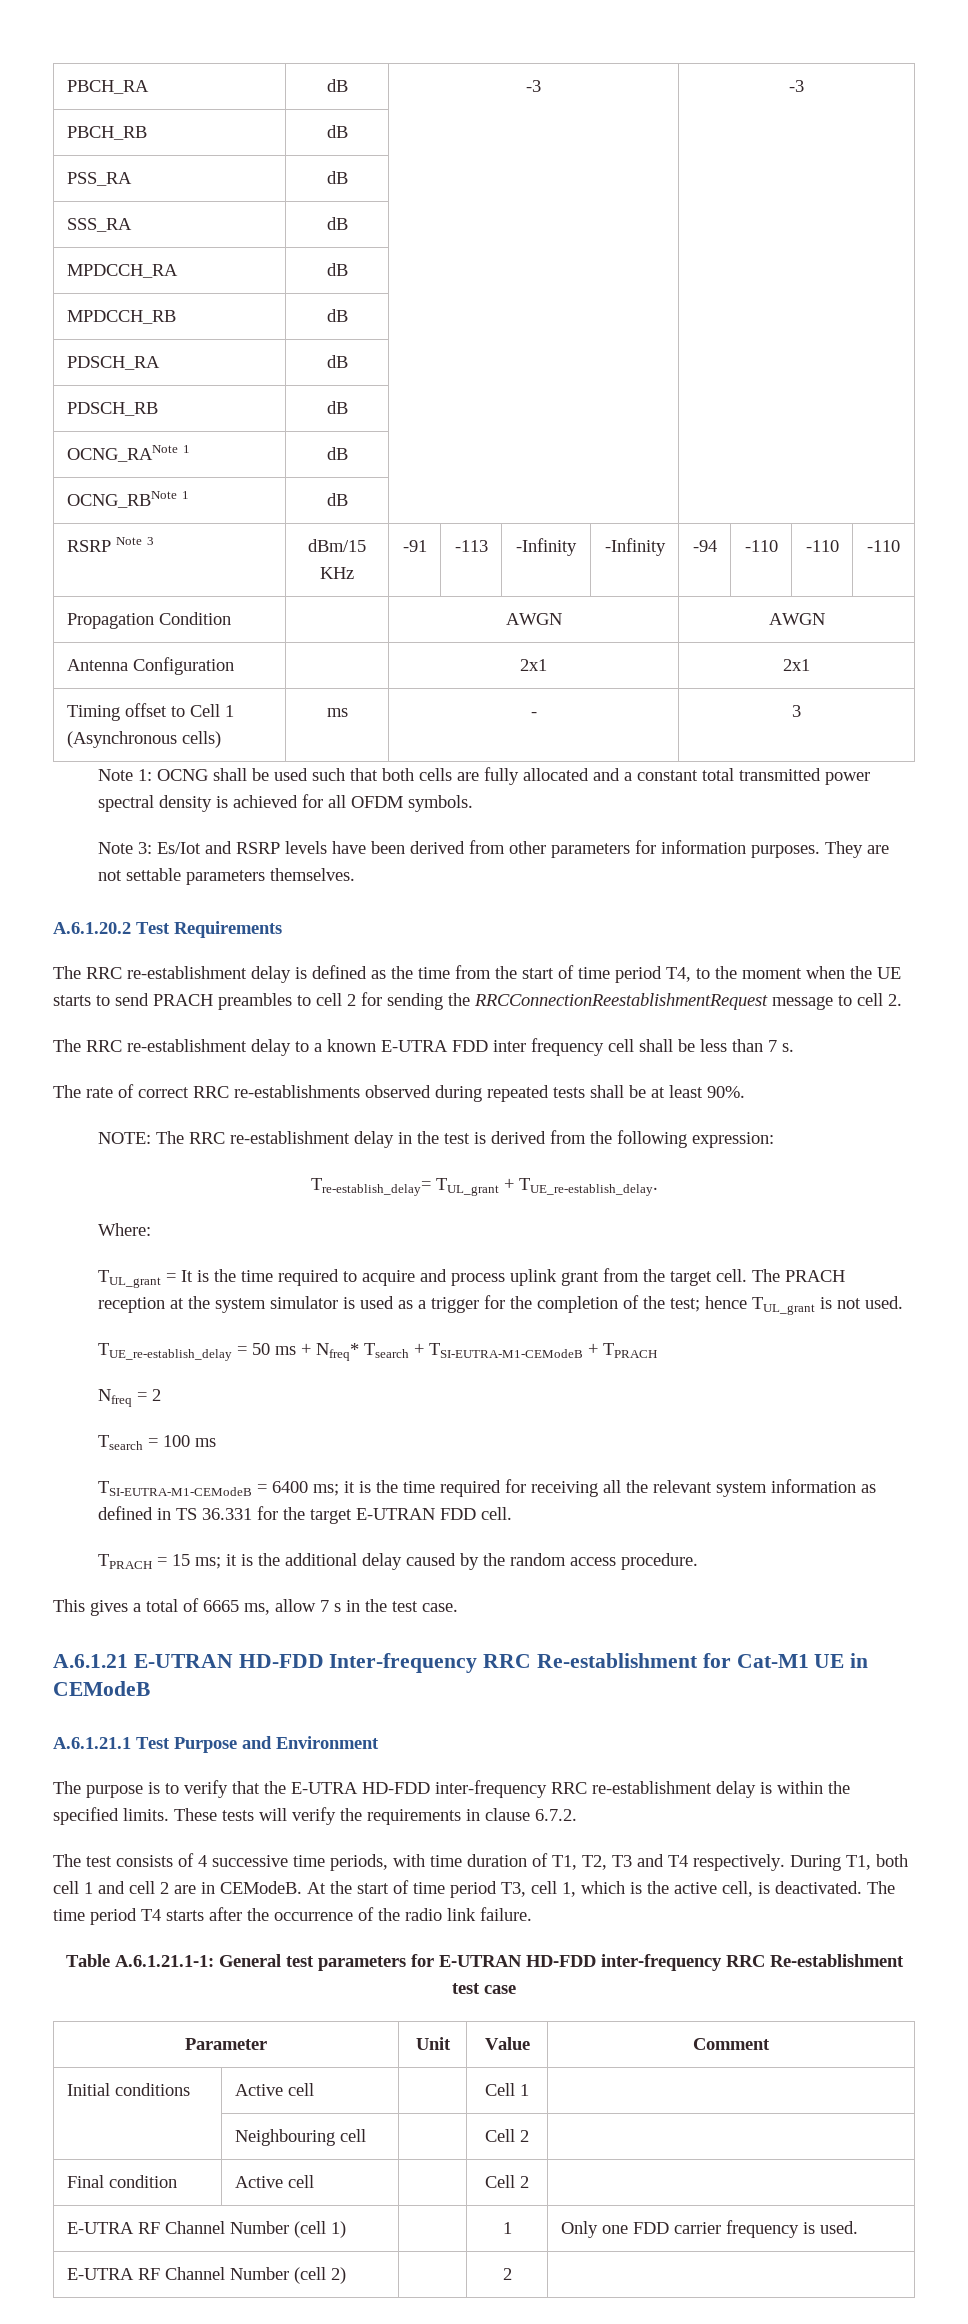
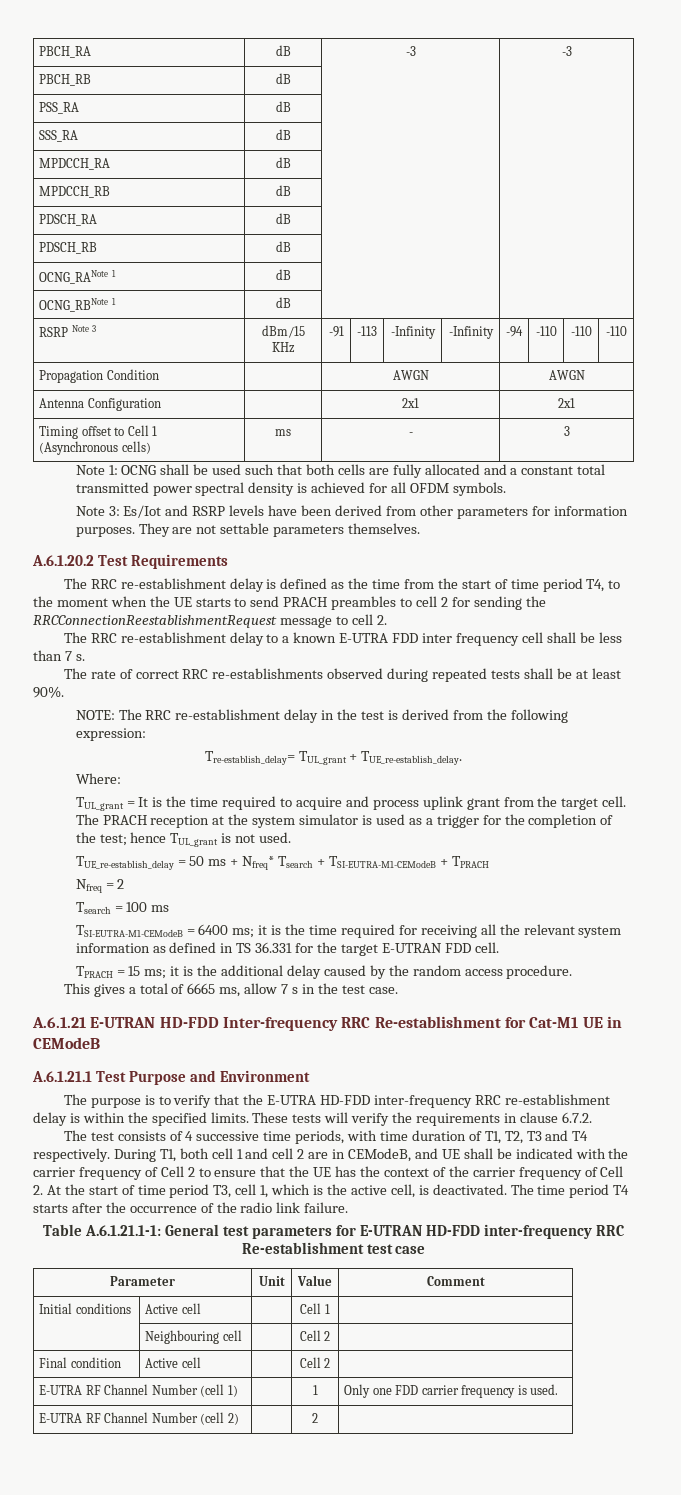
- During T1, both cell 1 and cell 2 are in CEModeB. At the start of time period T3, cell 1, which is the active cell, is deactivated.
+ During T1, both cell 1 and cell 2 are in CEModeB, and UE shall be indicated with the carrier frequency of Cell 2 to ensure that the UE has the context of the carrier frequency of Cell 2. At the start of time period T3, cell 1, which is the active cell, is deactivated.

